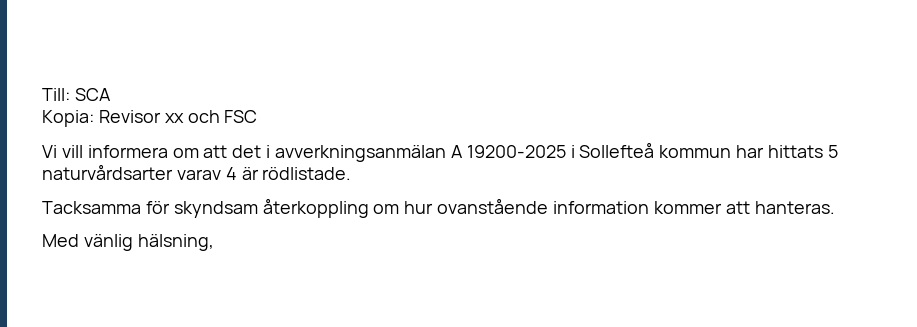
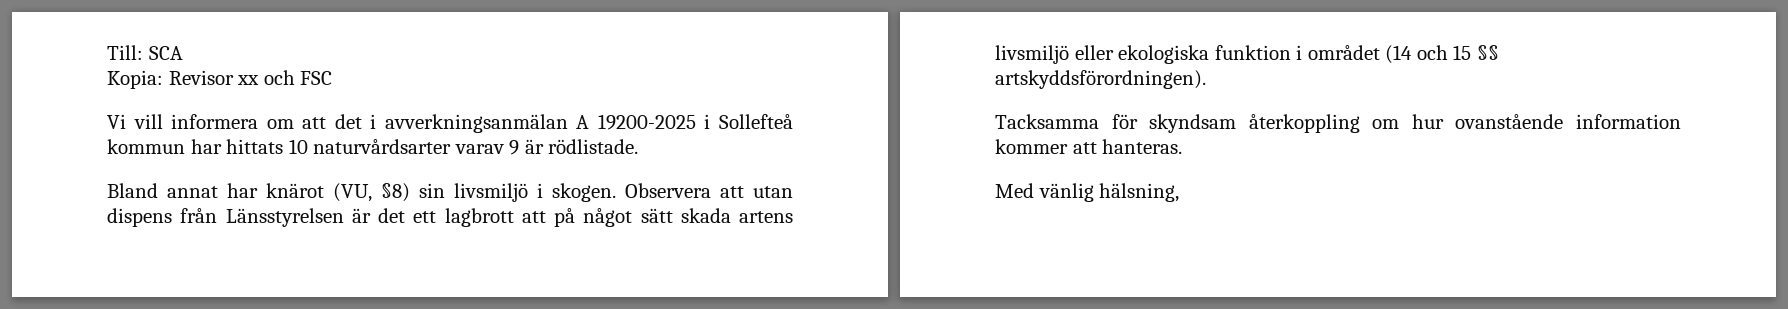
- Vi vill informera om att det i avverkningsanmälan A 19200-2025 i Sollefteå kommun har hittats 5 naturvårdsarter varav 4 är rödlistade.
+ Vi vill informera om att det i avverkningsanmälan A 19200-2025 i Sollefteå kommun har hittats 10 naturvårdsarter varav 9 är rödlistade.
+ Bland annat har knärot (VU, §8) sin livsmiljö i skogen. Observera att utan dispens från Länsstyrelsen är det ett lagbrott att på något sätt skada artens livsmiljö eller ekologiska funktion i området (14 och 15 §§ artskyddsförordningen).

